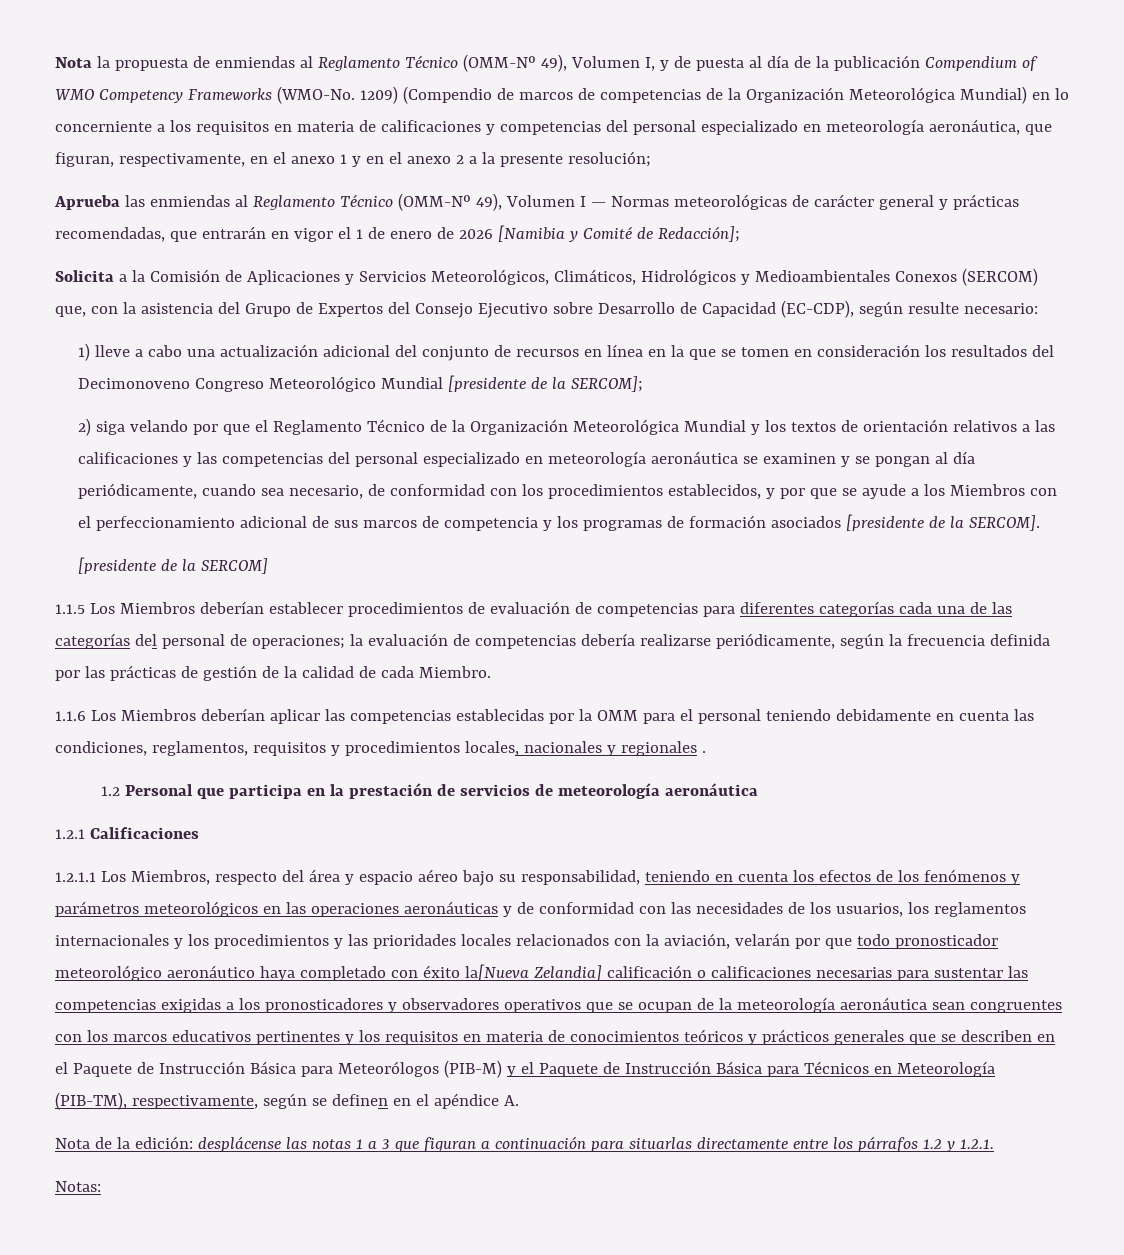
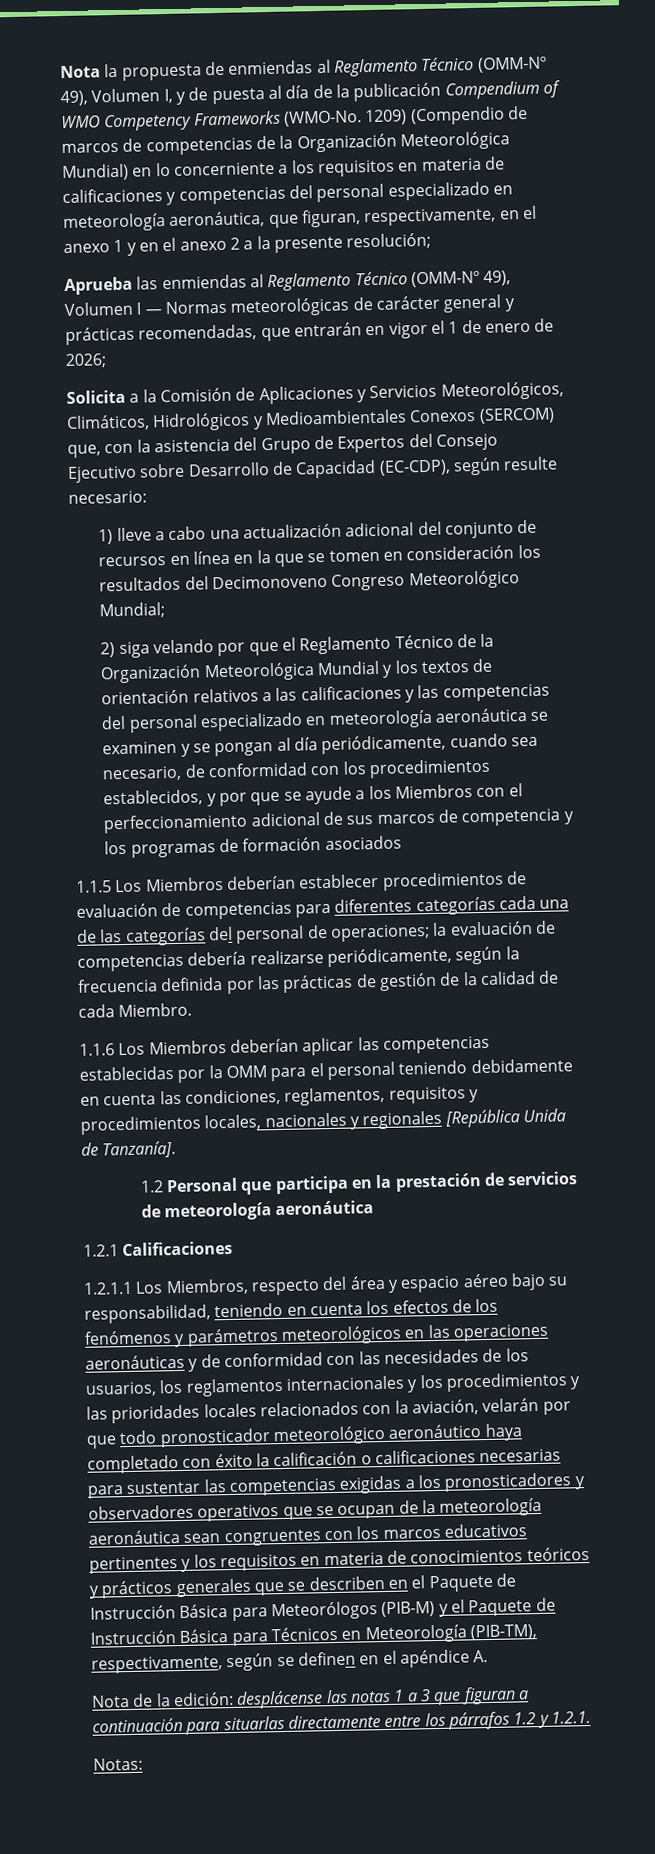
- Aprueba las enmiendas al Reglamento Técnico (OMM-Nº 49), Volumen I — Normas meteorológicas de carácter general y prácticas recomendadas, que entrarán en vigor el 1 de enero de 2026 [Namibia y Comité de Redacción];
+ Aprueba las enmiendas al Reglamento Técnico (OMM-Nº 49), Volumen I — Normas meteorológicas de carácter general y prácticas recomendadas, que entrarán en vigor el 1 de enero de 2026;
- 1) lleve a cabo una actualización adicional del conjunto de recursos en línea en la que se tomen en consideración los resultados del Decimonoveno Congreso Meteorológico Mundial [presidente de la SERCOM];
+ 1) lleve a cabo una actualización adicional del conjunto de recursos en línea en la que se tomen en consideración los resultados del Decimonoveno Congreso Meteorológico Mundial;
- 2) siga velando por que el Reglamento Técnico de la Organización Meteorológica Mundial y los textos de orientación relativos a las calificaciones y las competencias del personal especializado en meteorología aeronáutica se examinen y se pongan al día periódicamente, cuando sea necesario, de conformidad con los procedimientos establecidos, y por que se ayude a los Miembros con el perfeccionamiento adicional de sus marcos de competencia y los programas de formación asociados [presidente de la SERCOM].
- [presidente de la SERCOM]
+ 2) siga velando por que el Reglamento Técnico de la Organización Meteorológica Mundial y los textos de orientación relativos a las calificaciones y las competencias del personal especializado en meteorología aeronáutica se examinen y se pongan al día periódicamente, cuando sea necesario, de conformidad con los procedimientos establecidos, y por que se ayude a los Miembros con el perfeccionamiento adicional de sus marcos de competencia y los programas de formación asociados
- 1.1.6 Los Miembros deberían aplicar las competencias establecidas por la OMM para el personal teniendo debidamente en cuenta las condiciones, reglamentos, requisitos y procedimientos locales, nacionales y regionales .
+ 1.1.6 Los Miembros deberían aplicar las competencias establecidas por la OMM para el personal teniendo debidamente en cuenta las condiciones, reglamentos, requisitos y procedimientos locales, nacionales y regionales [República Unida de Tanzanía].
- 1.2.1.1 Los Miembros, respecto del área y espacio aéreo bajo su responsabilidad, teniendo en cuenta los efectos de los fenómenos y parámetros meteorológicos en las operaciones aeronáuticas y de conformidad con las necesidades de los usuarios, los reglamentos internacionales y los procedimientos y las prioridades locales relacionados con la aviación, velarán por que todo pronosticador meteorológico aeronáutico haya completado con éxito la[Nueva Zelandia] calificación o calificaciones necesarias para sustentar las competencias exigidas a los pronosticadores y observadores operativos que se ocupan de la meteorología aeronáutica sean congruentes con los marcos educativos pertinentes y los requisitos en materia de conocimientos teóricos y prácticos generales que se describen en el Paquete de Instrucción Básica para Meteorólogos (PIB-M) y el Paquete de Instrucción Básica para Técnicos en Meteorología (PIB-TM), respectivamente, según se definen en el apéndice A.
+ 1.2.1.1 Los Miembros, respecto del área y espacio aéreo bajo su responsabilidad, teniendo en cuenta los efectos de los fenómenos y parámetros meteorológicos en las operaciones aeronáuticas y de conformidad con las necesidades de los usuarios, los reglamentos internacionales y los procedimientos y las prioridades locales relacionados con la aviación, velarán por que todo pronosticador meteorológico aeronáutico haya completado con éxito la calificación o calificaciones necesarias para sustentar las competencias exigidas a los pronosticadores y observadores operativos que se ocupan de la meteorología aeronáutica sean congruentes con los marcos educativos pertinentes y los requisitos en materia de conocimientos teóricos y prácticos generales que se describen en el Paquete de Instrucción Básica para Meteorólogos (PIB-M) y el Paquete de Instrucción Básica para Técnicos en Meteorología (PIB-TM), respectivamente, según se definen en el apéndice A.

